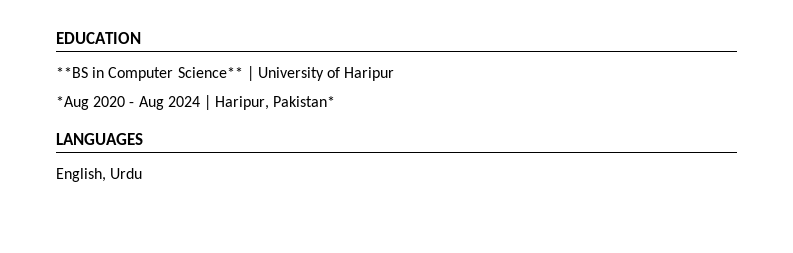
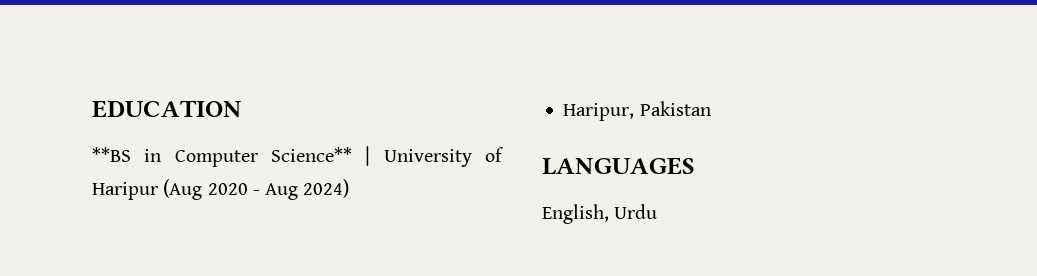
- **BS in Computer Science** | University of Haripur
- *Aug 2020 - Aug 2024 | Haripur, Pakistan*
+ **BS in Computer Science** | University of Haripur (Aug 2020 - Aug 2024)
+ Haripur, Pakistan

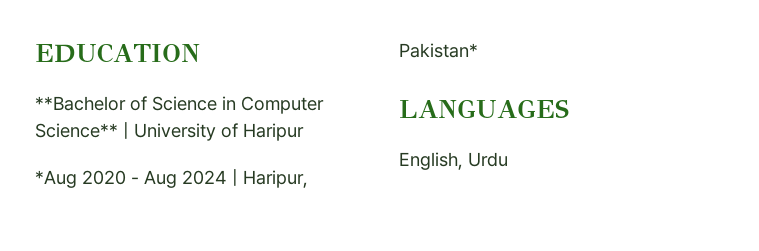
- **BS in Computer Science** | University of Haripur (Aug 2020 - Aug 2024)
- Haripur, Pakistan
+ **Bachelor of Science in Computer Science** | University of Haripur
+ *Aug 2020 - Aug 2024 | Haripur, Pakistan*

